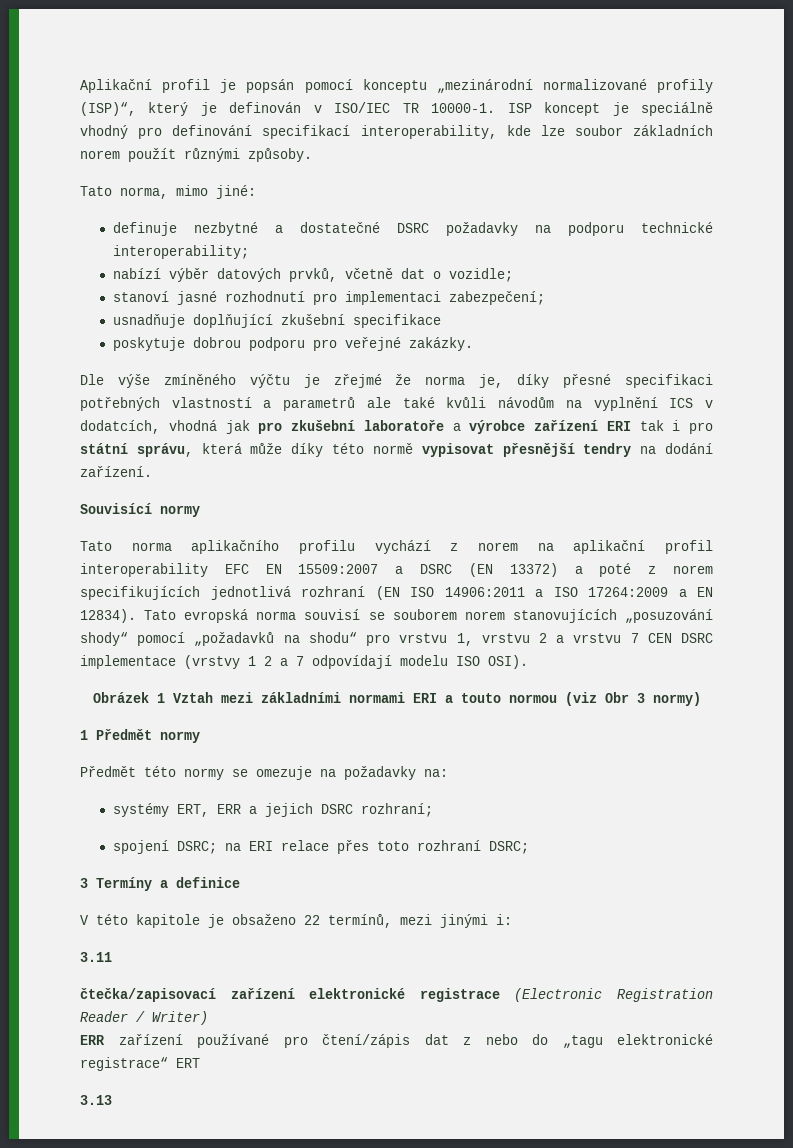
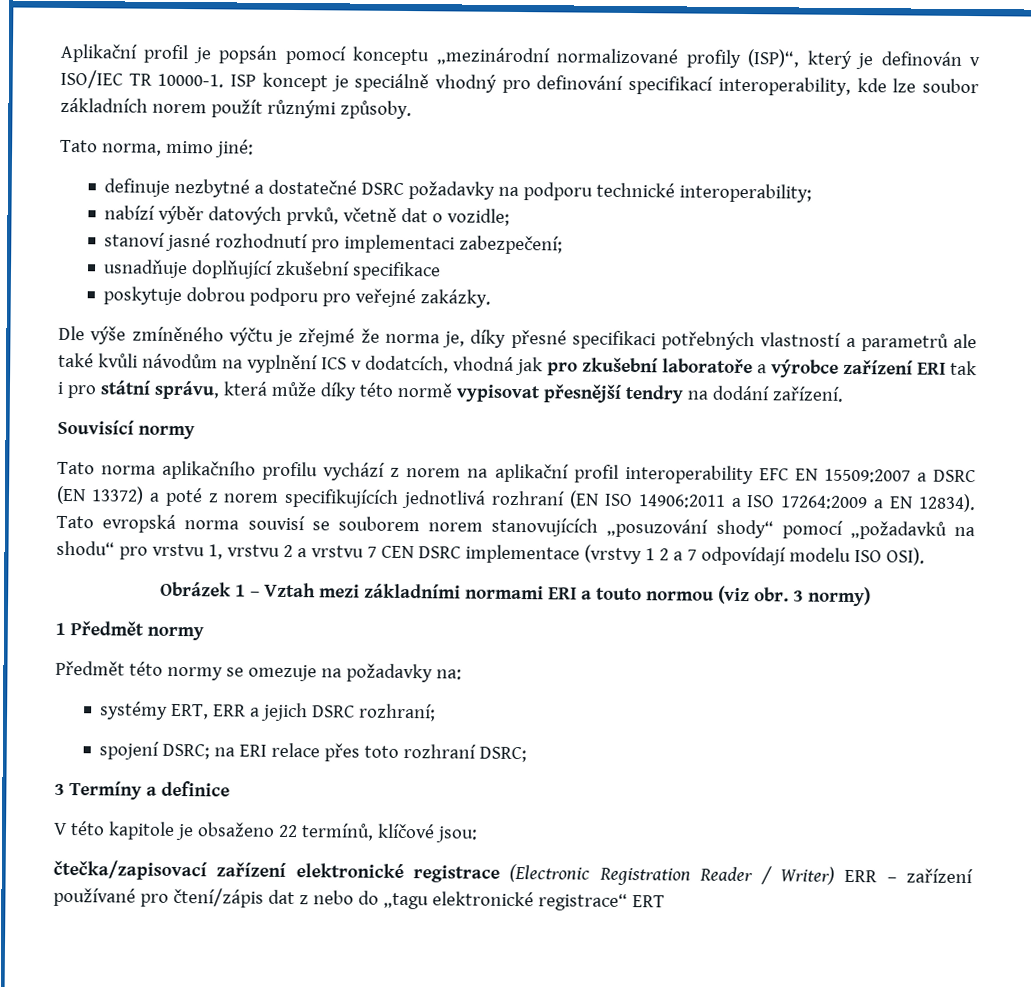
- Obrázek 1 Vztah mezi základními normami ERI a touto normou (viz Obr 3 normy)
+ Obrázek 1 – Vztah mezi základními normami ERI a touto normou (viz obr. 3 normy)
- V této kapitole je obsaženo 22 termínů, mezi jinými i:
- 3.11
+ V této kapitole je obsaženo 22 termínů, klíčové jsou:
- čtečka/zapisovací zařízení elektronické registrace (Electronic Registration Reader / Writer)
- ERR zařízení používané pro čtení/zápis dat z nebo do „tagu elektronické registrace“ ERT
+ čtečka/zapisovací zařízení elektronické registrace (Electronic Registration Reader / Writer) ERR – zařízení používané pro čtení/zápis dat z nebo do „tagu elektronické registrace“ ERT
- 3.13

